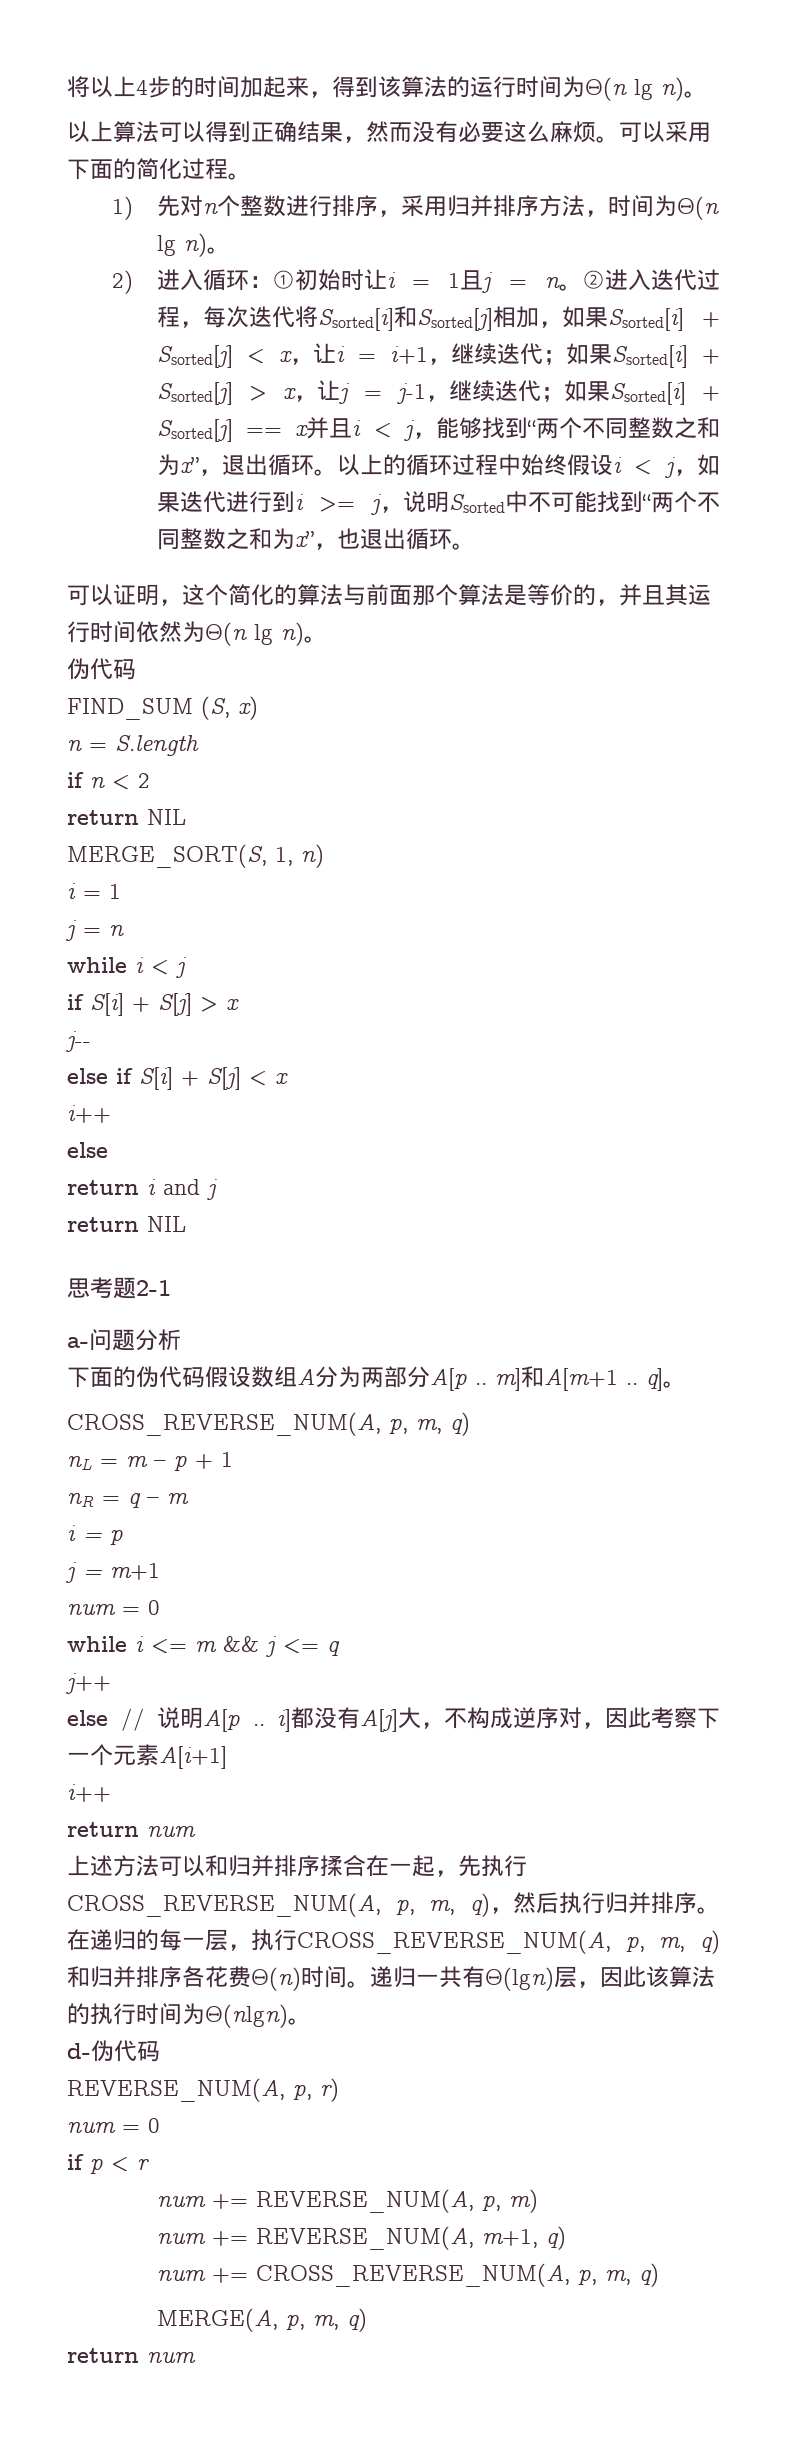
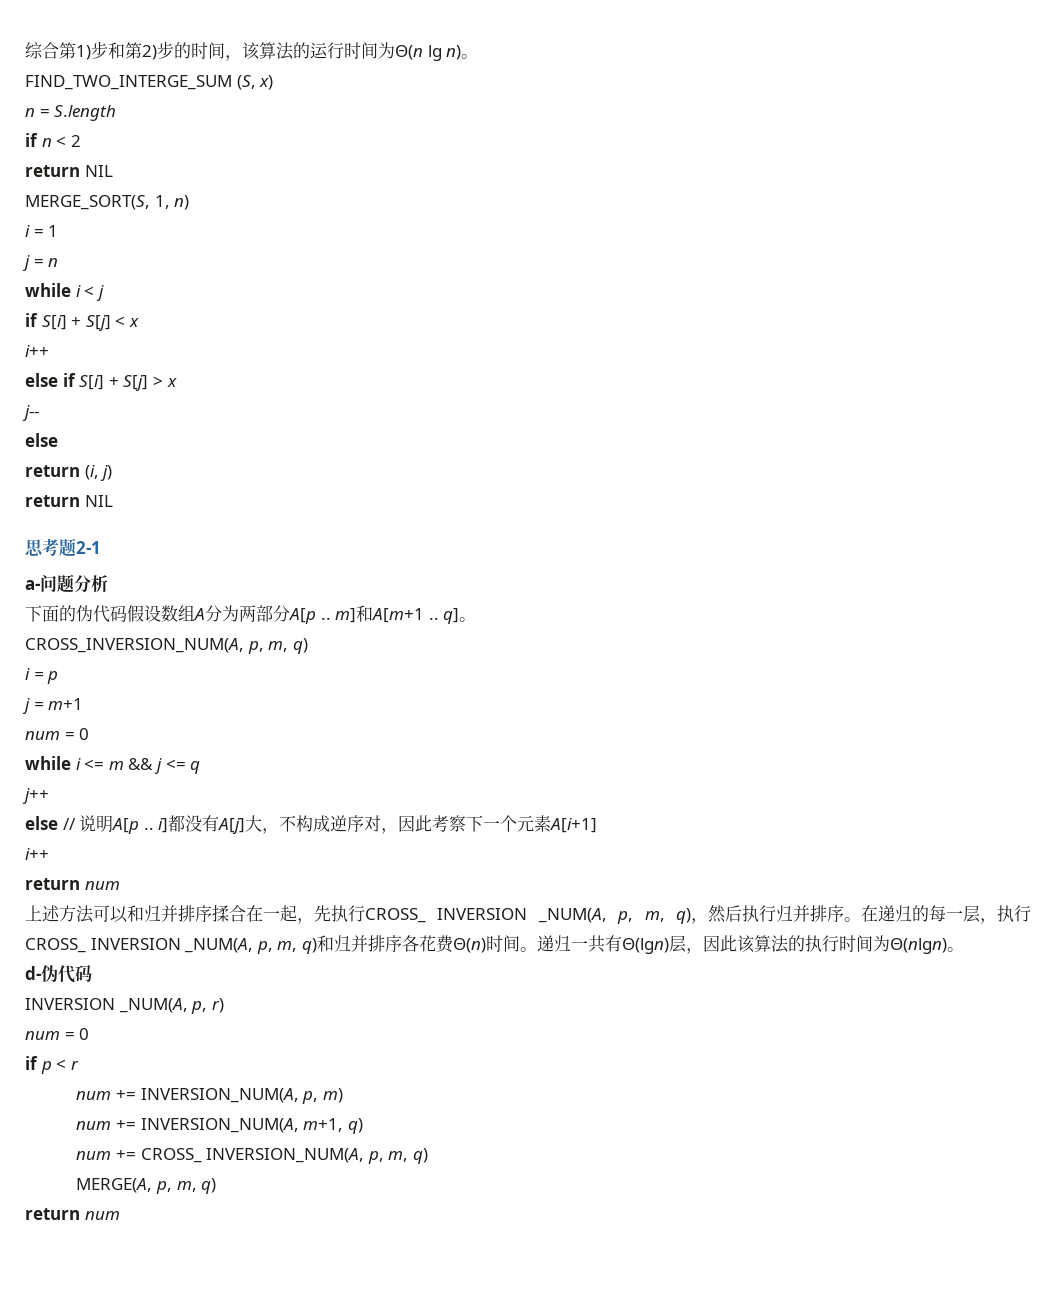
- 将以上4步的时间加起来，得到该算法的运行时间为Θ(n lg n)。
+ 综合第1)步和第2)步的时间，该算法的运行时间为Θ(n lg n)。
- 以上算法可以得到正确结果，然而没有必要这么麻烦。可以采用下面的简化过程。
- 1)先对n个整数进行排序，采用归并排序方法，时间为Θ(n lg n)。
- 2)进入循环：①初始时让i = 1且j = n。②进入迭代过程，每次迭代将Ssorted[i]和Ssorted[j]相加，如果Ssorted[i] + Ssorted[j] < x，让i = i+1，继续迭代；如果Ssorted[i] + Ssorted[j] > x，让j = j-1，继续迭代；如果Ssorted[i] + Ssorted[j] == x并且i < j，能够找到“两个不同整数之和为x”，退出循环。以上的循环过程中始终假设i < j，如果迭代进行到i >= j，说明Ssorted中不可能找到“两个不同整数之和为x”，也退出循环。
- 可以证明，这个简化的算法与前面那个算法是等价的，并且其运行时间依然为Θ(n lg n)。
- 伪代码
- FIND_SUM (S, x)
+ FIND_TWO_INTERGE_SUM (S, x)
- if S[i] + S[j] > x
+ if S[i] + S[j] < x
+ i++
+ else if S[i] + S[j] > x
  j--
- else if S[i] + S[j] < x
- i++
- return i and j
+ return (i, j)
  下面的伪代码假设数组A分为两部分A[p .. m]和A[m+1 .. q]。
- CROSS_REVERSE_NUM(A, p, m, q)
- nL = m – p + 1
- nR = q – m
+ CROSS_INVERSION_NUM(A, p, m, q)
- 上述方法可以和归并排序揉合在一起，先执行CROSS_REVERSE_NUM(A, p, m, q)，然后执行归并排序。
+ 上述方法可以和归并排序揉合在一起，先执行CROSS_ INVERSION _NUM(A, p, m, q)，然后执行归并排序。
- 在递归的每一层，执行CROSS_REVERSE_NUM(A, p, m, q)和归并排序各花费Θ(n)时间。
+ 在递归的每一层，执行CROSS_ INVERSION _NUM(A, p, m, q)和归并排序各花费Θ(n)时间。
- REVERSE_NUM(A, p, r)
+ INVERSION _NUM(A, p, r)
- num += REVERSE_NUM(A, p, m)
+ num += INVERSION_NUM(A, p, m)
- num += REVERSE_NUM(A, m+1, q)
+ num += INVERSION_NUM(A, m+1, q)
- num += CROSS_REVERSE_NUM(A, p, m, q)
+ num += CROSS_ INVERSION_NUM(A, p, m, q)

